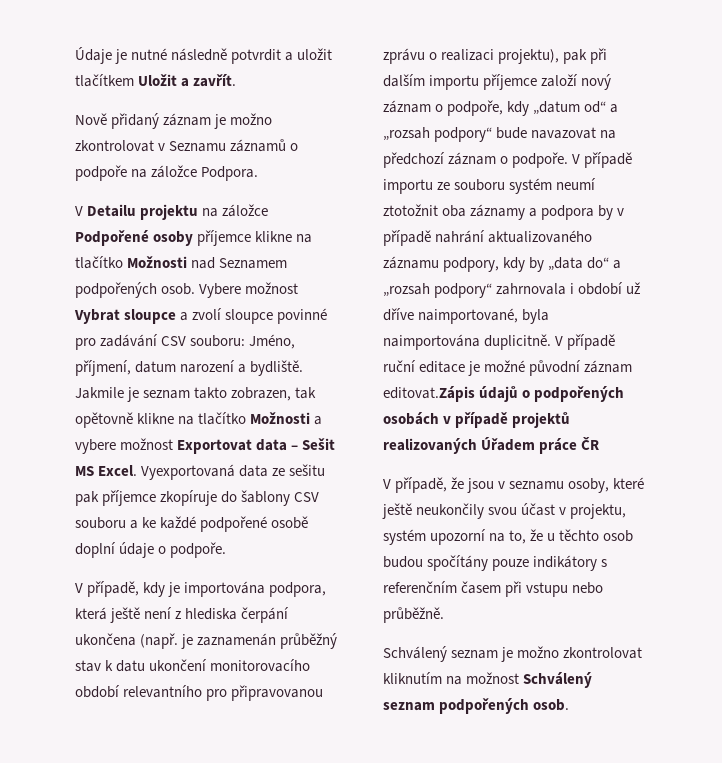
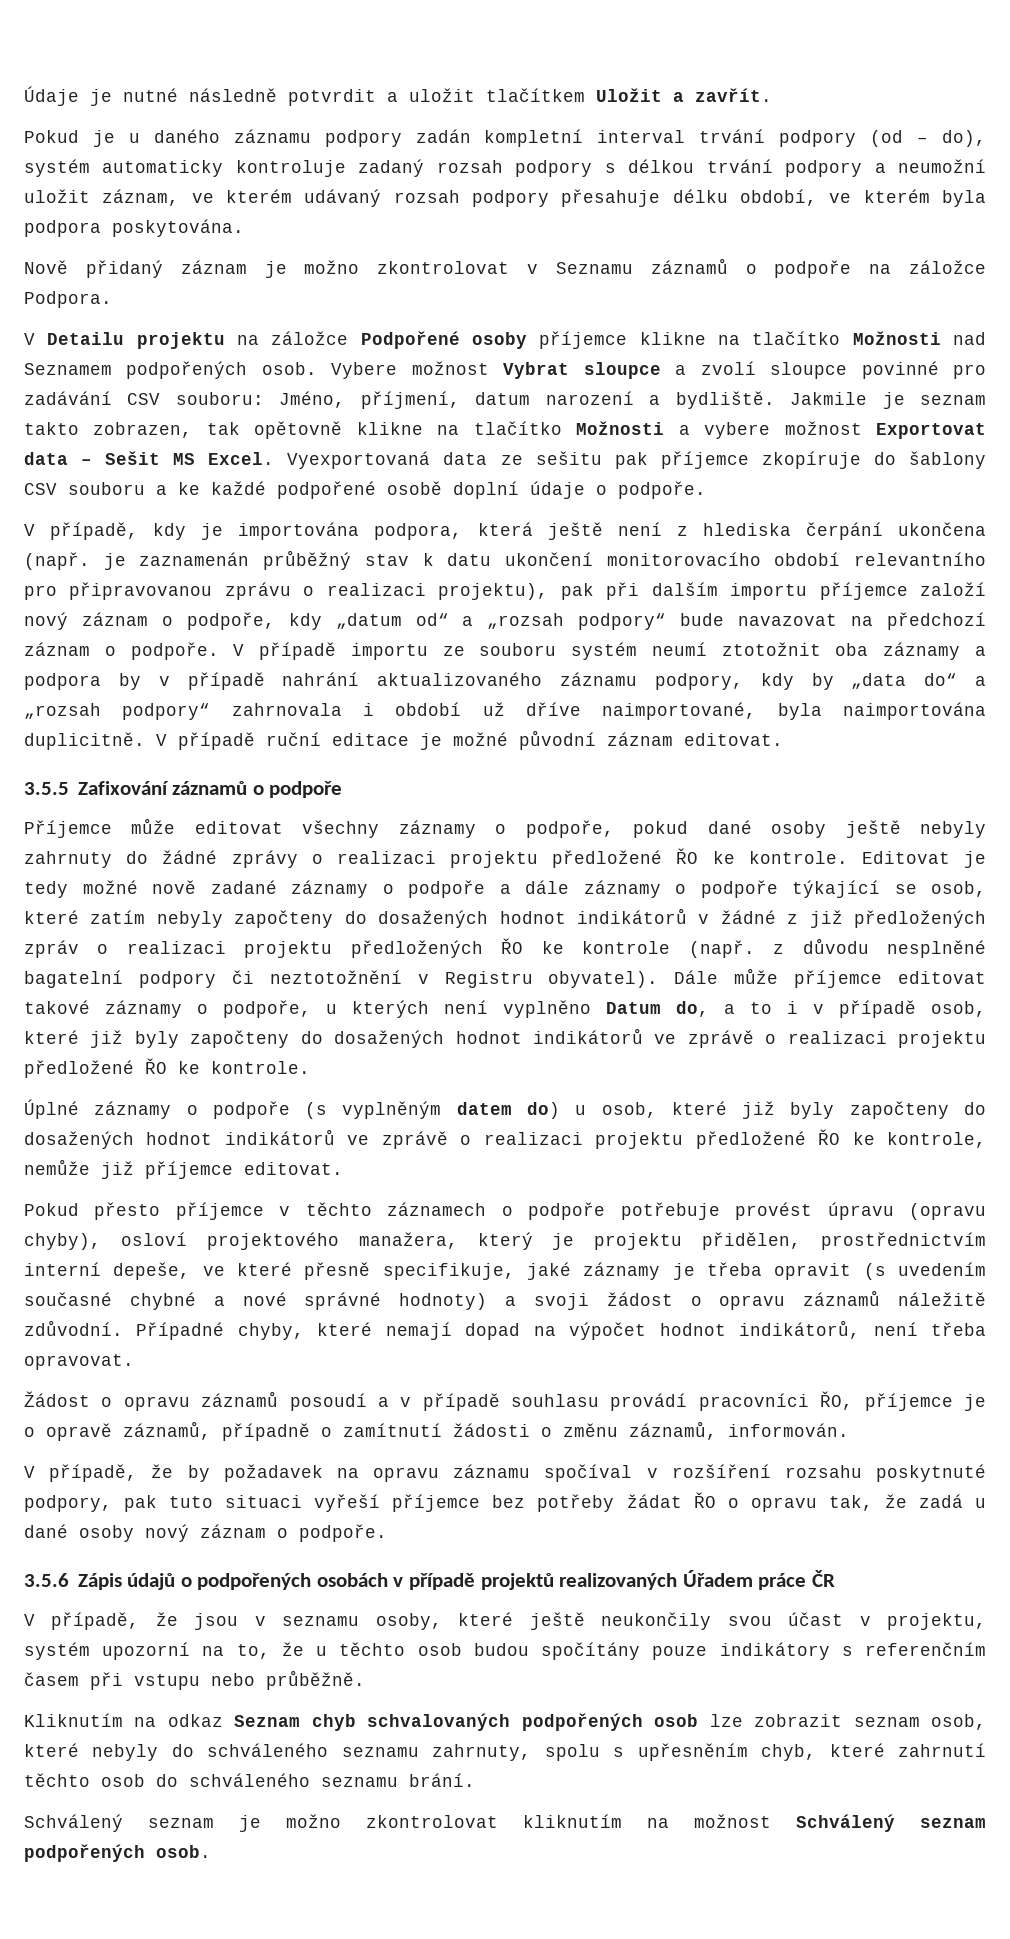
+ Pokud je u daného záznamu podpory zadán kompletní interval trvání podpory (od – do), systém automaticky kontroluje zadaný rozsah podpory s délkou trvání podpory a neumožní uložit záznam, ve kterém udávaný rozsah podpory přesahuje délku období, ve kterém byla podpora poskytována.
- V případě ruční editace je možné původní záznam editovat.Zápis údajů o podpořených osobách v případě projektů realizovaných Úřadem práce ČR
+ V případě ruční editace je možné původní záznam editovat.
+ 3.5.5 Zafixování záznamů o podpoře
+ Příjemce může editovat všechny záznamy o podpoře, pokud dané osoby ještě nebyly zahrnuty do žádné zprávy o realizaci projektu předložené ŘO ke kontrole. Editovat je tedy možné nově zadané záznamy o podpoře a dále záznamy o podpoře týkající se osob, které zatím nebyly započteny do dosažených hodnot indikátorů v žádné z již předložených zpráv o realizaci projektu předložených ŘO ke kontrole (např. z důvodu nesplněné bagatelní podpory či neztotožnění v Registru obyvatel). Dále může příjemce editovat takové záznamy o podpoře, u kterých není vyplněno Datum do, a to i v případě osob, které již byly započteny do dosažených hodnot indikátorů ve zprávě o realizaci projektu předložené ŘO ke kontrole.
+ Úplné záznamy o podpoře (s vyplněným datem do) u osob, které již byly započteny do dosažených hodnot indikátorů ve zprávě o realizaci projektu předložené ŘO ke kontrole, nemůže již příjemce editovat.
+ Pokud přesto příjemce v těchto záznamech o podpoře potřebuje provést úpravu (opravu chyby), osloví projektového manažera, který je projektu přidělen, prostřednictvím interní depeše, ve které přesně specifikuje, jaké záznamy je třeba opravit (s uvedením současné chybné a nové správné hodnoty) a svoji žádost o opravu záznamů náležitě zdůvodní. Případné chyby, které nemají dopad na výpočet hodnot indikátorů, není třeba opravovat.
+ Žádost o opravu záznamů posoudí a v případě souhlasu provádí pracovníci ŘO, příjemce je o opravě záznamů, případně o zamítnutí žádosti o změnu záznamů, informován.
+ V případě, že by požadavek na opravu záznamu spočíval v rozšíření rozsahu poskytnuté podpory, pak tuto situaci vyřeší příjemce bez potřeby žádat ŘO o opravu tak, že zadá u dané osoby nový záznam o podpoře.
+ 3.5.6 Zápis údajů o podpořených osobách v případě projektů realizovaných Úřadem práce ČR
+ Kliknutím na odkaz Seznam chyb schvalovaných podpořených osob lze zobrazit seznam osob, které nebyly do schváleného seznamu zahrnuty, spolu s upřesněním chyb, které zahrnutí těchto osob do schváleného seznamu brání.

